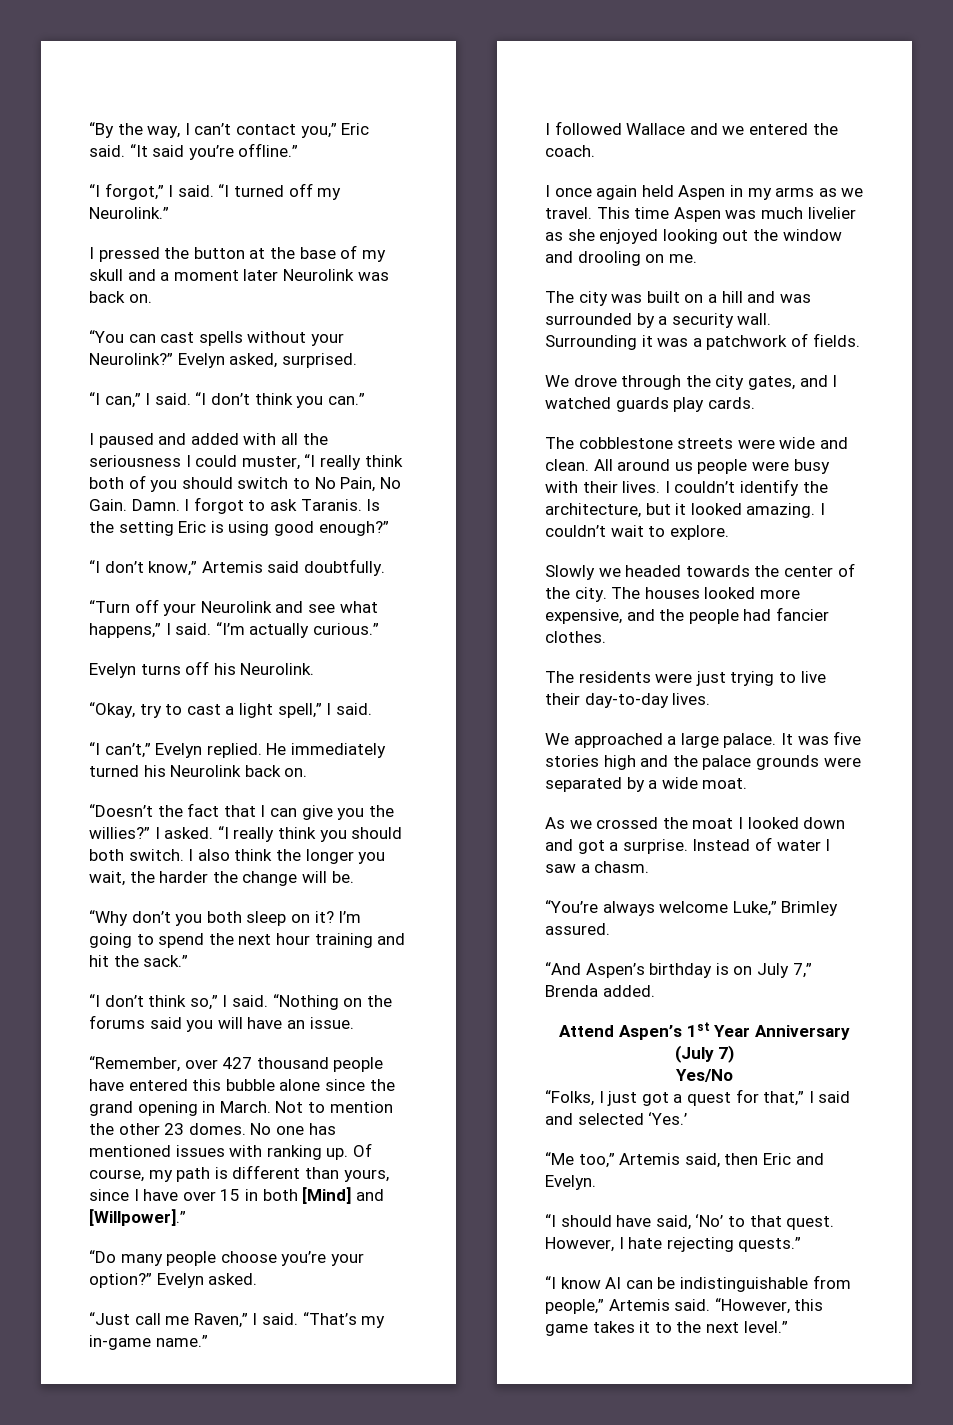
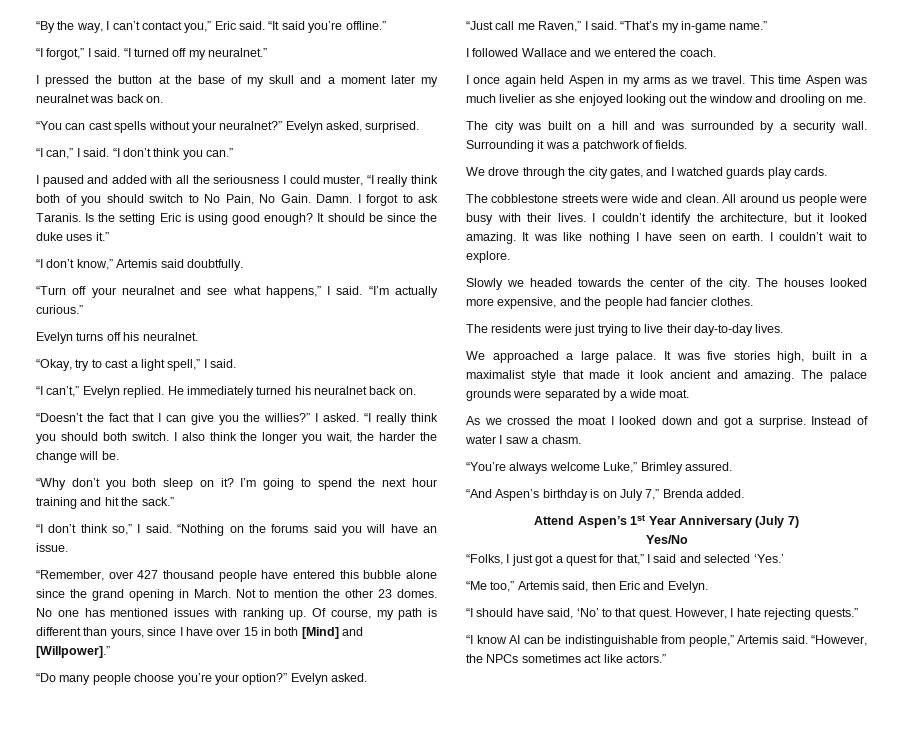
- “I turned off my Neurolink.”
+ “I turned off my neuralnet.”
- I pressed the button at the base of my skull and a moment later Neurolink was back on.
+ I pressed the button at the base of my skull and a moment later my neuralnet was back on.
- “You can cast spells without your Neurolink?”
+ “You can cast spells without your neuralnet?”
- Is the setting Eric is using good enough?”
+ Is the setting Eric is using good enough? It should be since the duke uses it.”
- “Turn off your Neurolink and see what happens,” I said.
+ “Turn off your neuralnet and see what happens,” I said.
- Evelyn turns off his Neurolink.
+ Evelyn turns off his neuralnet.
- He immediately turned his Neurolink back on.
+ He immediately turned his neuralnet back on.
+ It was like nothing I have seen on earth.
- It was five stories high and the palace grounds were separated by a wide moat.
+ It was five stories high, built in a maximalist style that made it look ancient and amazing. The palace grounds were separated by a wide moat.
- “However, this game takes it to the next level.”
+ “However, the NPCs sometimes act like actors.”

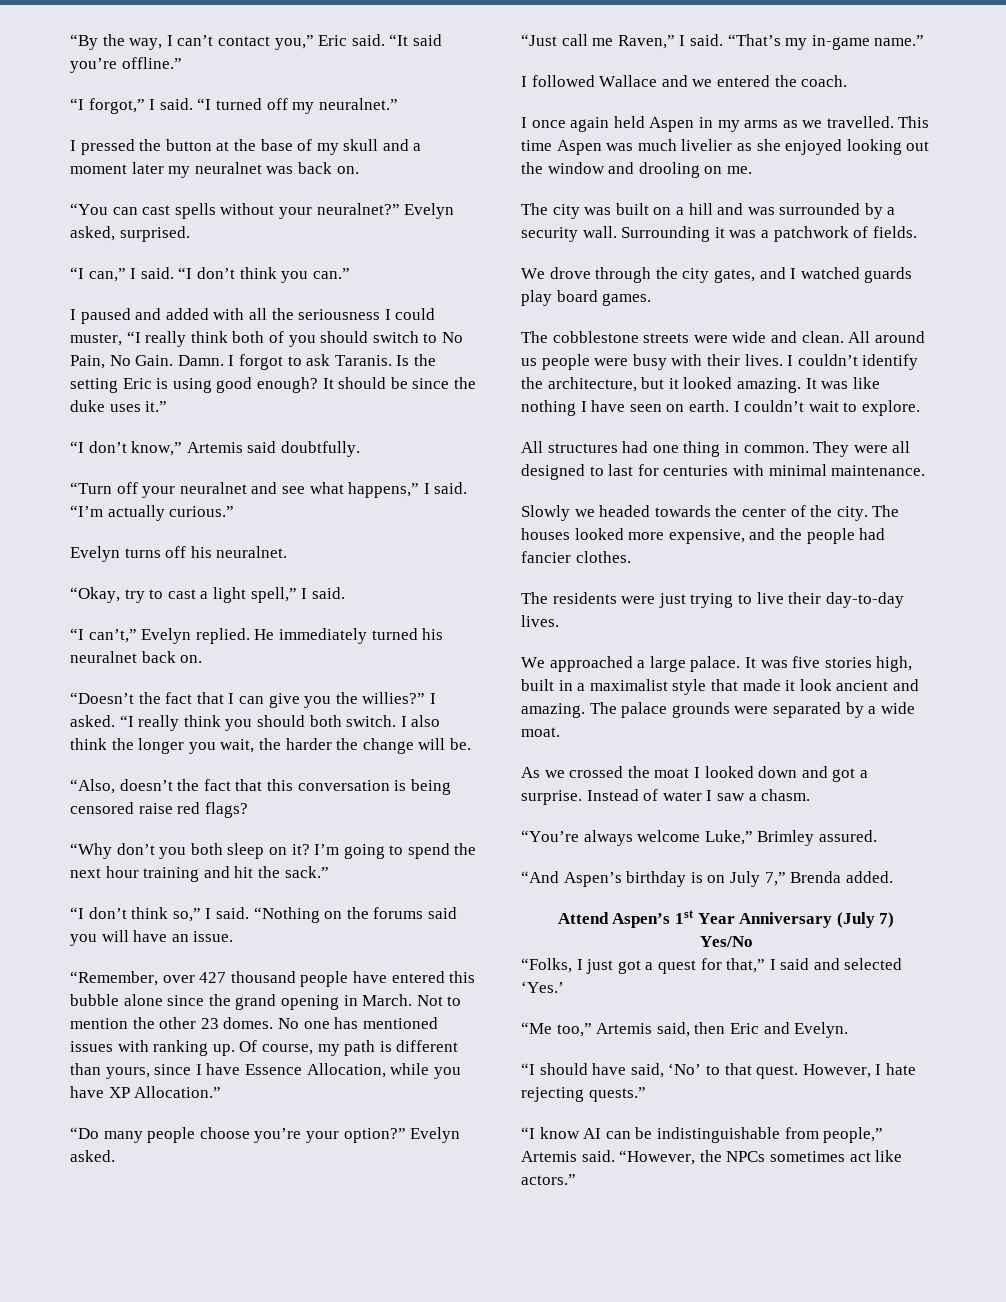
+ “Also, doesn’t the fact that this conversation is being censored raise red flags?
- Of course, my path is different than yours, since I have over 15 in both [Mind] and [Willpower].”
+ Of course, my path is different than yours, since I have Essence Allocation, while you have XP Allocation.”
- I once again held Aspen in my arms as we travel.
+ I once again held Aspen in my arms as we travelled.
- We drove through the city gates, and I watched guards play cards.
+ We drove through the city gates, and I watched guards play board games.
+ All structures had one thing in common. They were all designed to last for centuries with minimal maintenance.

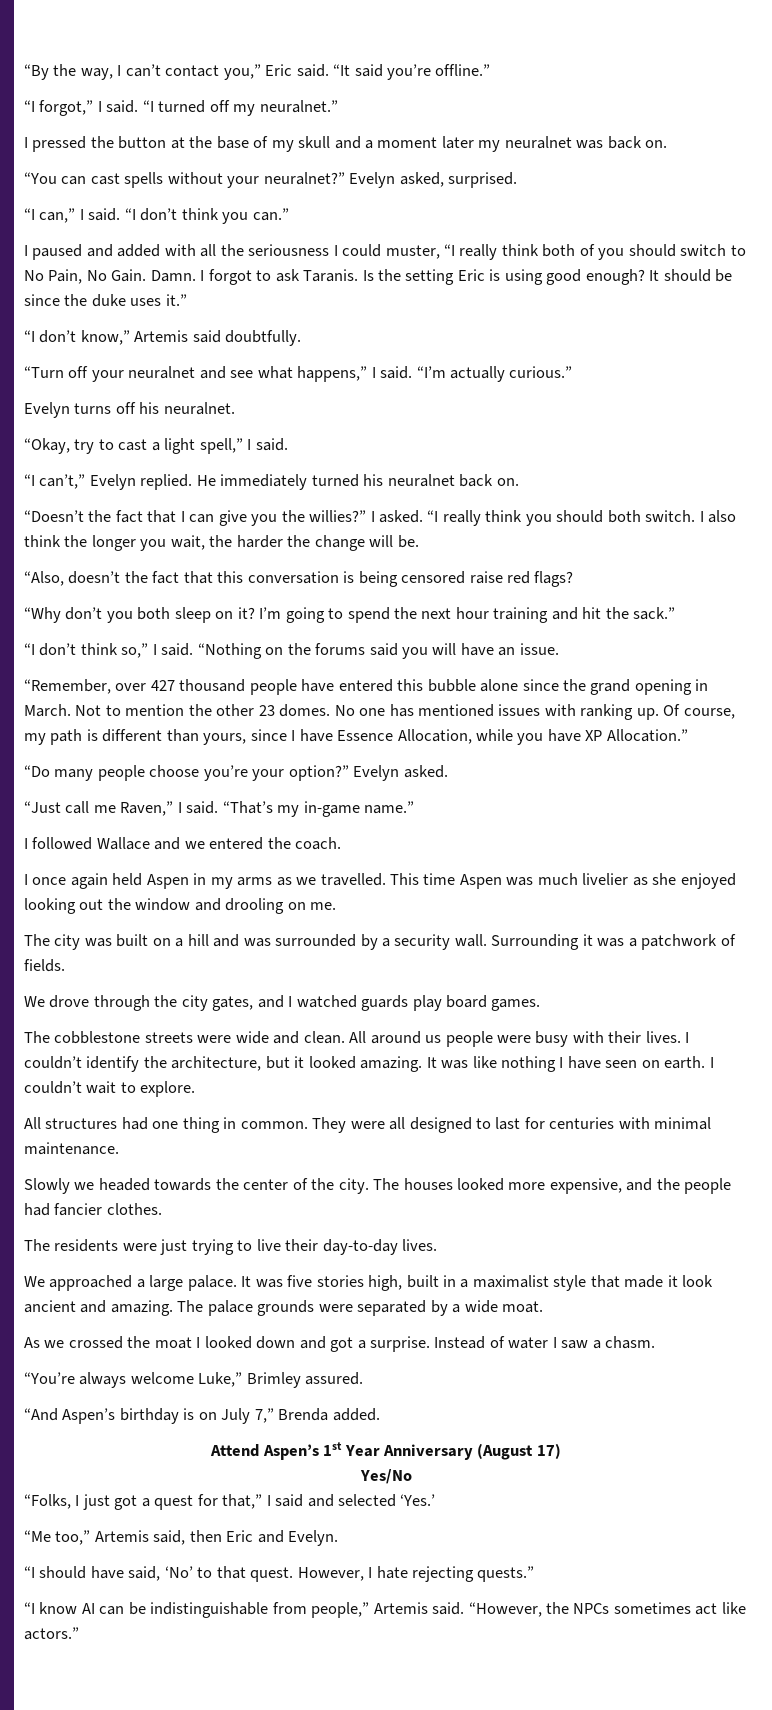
- Attend Aspen’s 1st Year Anniversary (July 7)
+ Attend Aspen’s 1st Year Anniversary (August 17)

